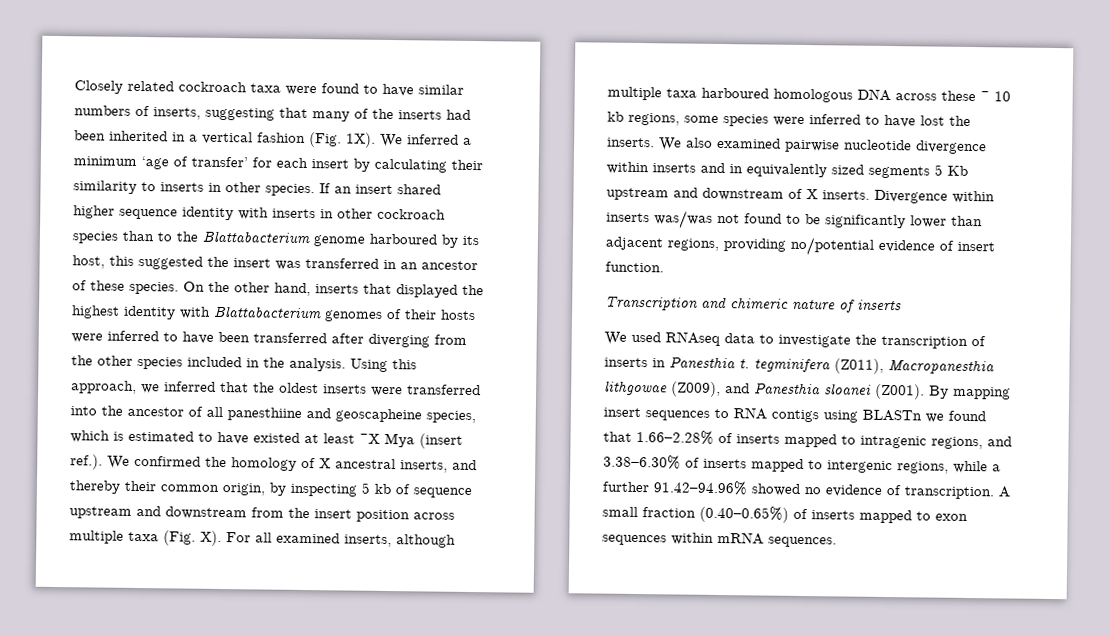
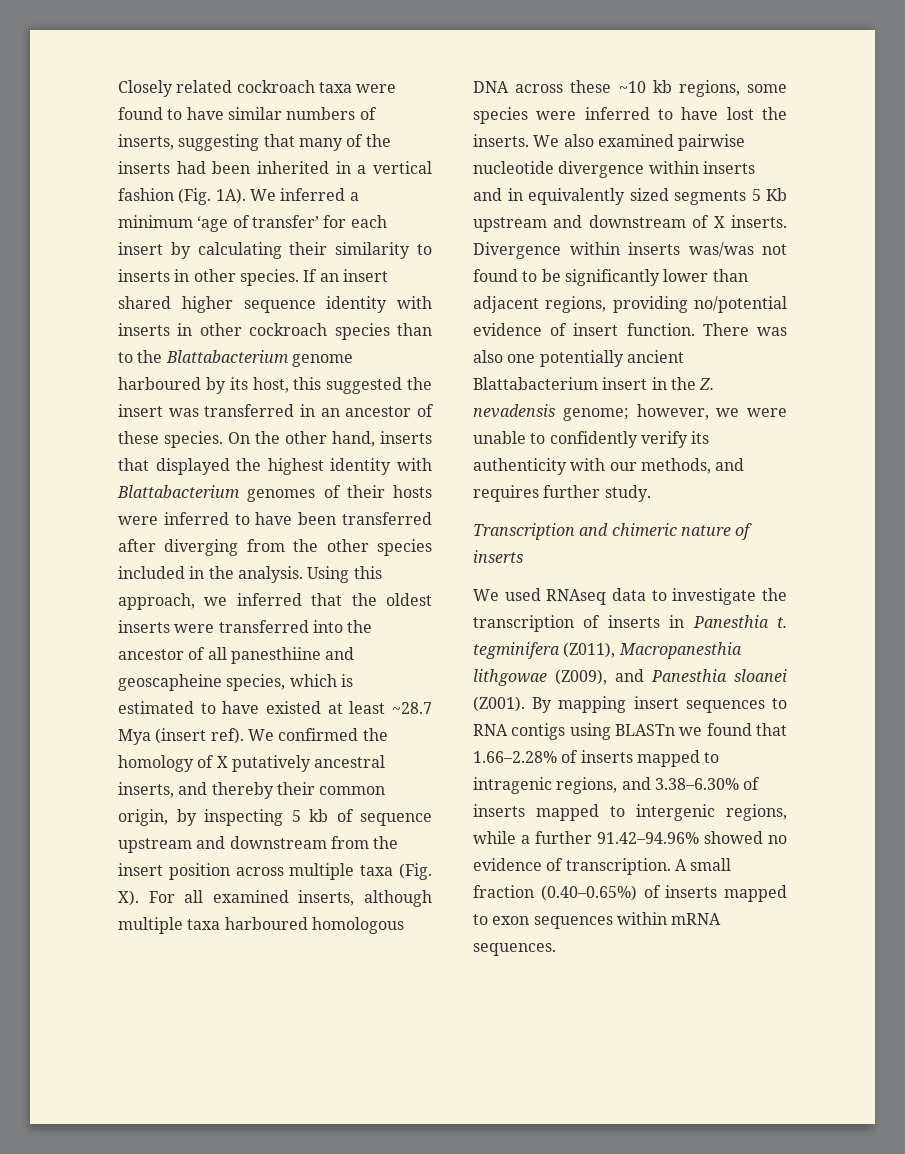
- Closely related cockroach taxa were found to have similar numbers of inserts, suggesting that many of the inserts had been inherited in a vertical fashion (Fig. 1X).
+ Closely related cockroach taxa were found to have similar numbers of inserts, suggesting that many of the inserts had been inherited in a vertical fashion (Fig. 1A).
- Using this approach, we inferred that the oldest inserts were transferred into the ancestor of all panesthiine and geoscapheine species, which is estimated to have existed at least ~X Mya (insert ref.). We confirmed the homology of X ancestral inserts, and thereby their common origin, by inspecting 5 kb of sequence upstream and downstream from the insert position across multiple taxa (Fig. X). For all examined inserts, although multiple taxa harboured homologous DNA across these ~ 10 kb regions, some species were inferred to have lost the inserts.
+ Using this approach, we inferred that the oldest inserts were transferred into the ancestor of all panesthiine and geoscapheine species, which is estimated to have existed at least ~28.7 Mya (insert ref). We confirmed the homology of X putatively ancestral inserts, and thereby their common origin, by inspecting 5 kb of sequence upstream and downstream from the insert position across multiple taxa (Fig. X). For all examined inserts, although multiple taxa harboured homologous DNA across these ~10 kb regions, some species were inferred to have lost the inserts.
+ There was also one potentially ancient Blattabacterium insert in the Z. nevadensis genome; however, we were unable to confidently verify its authenticity with our methods, and requires further study.

